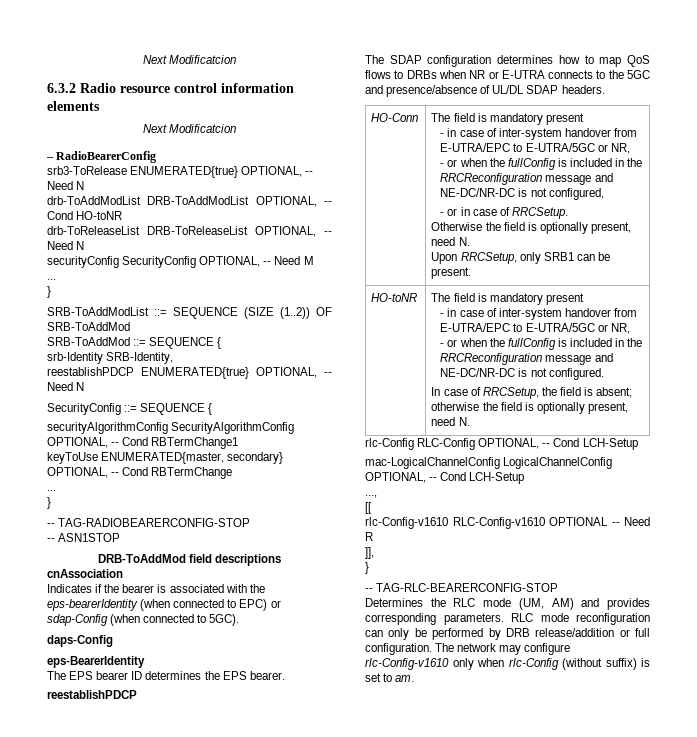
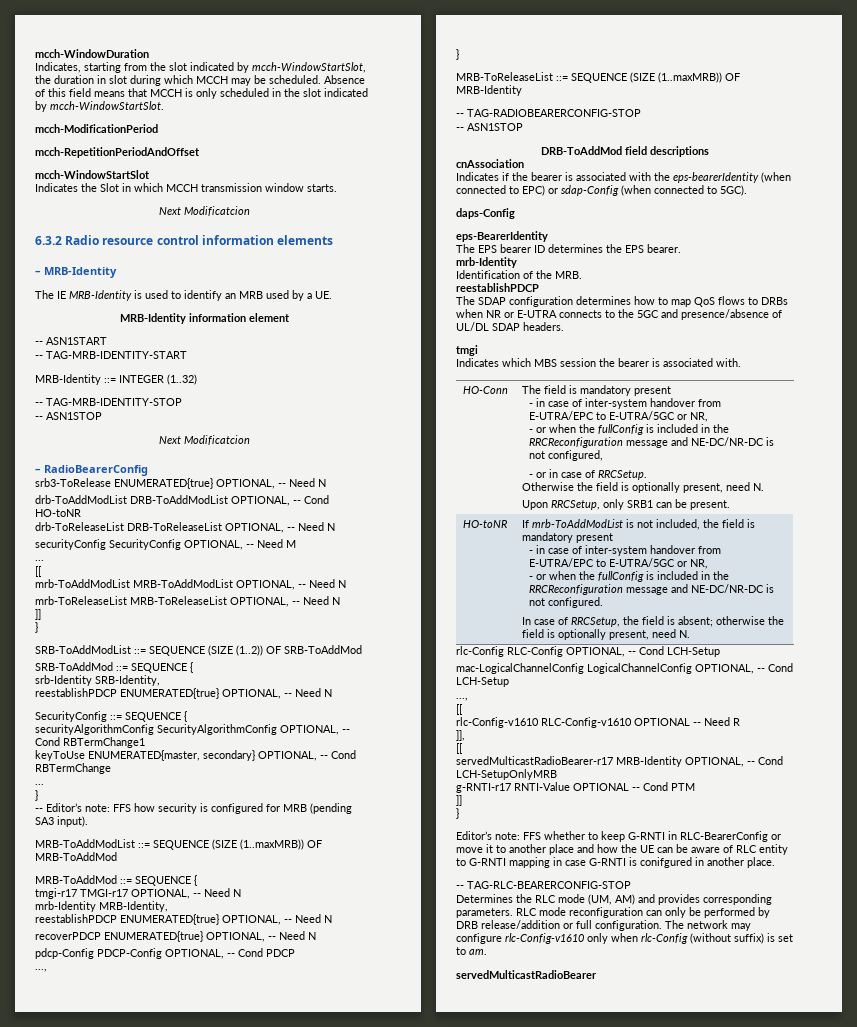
+ mcch-WindowDuration
+ Indicates, starting from the slot indicated by mcch-WindowStartSlot, the duration in slot during which MCCH may be scheduled. Absence of this field means that MCCH is only scheduled in the slot indicated by mcch-WindowStartSlot.
+ mcch-ModificationPeriod
+ mcch-RepetitionPeriodAndOffset
+ mcch-WindowStartSlot
+ Indicates the Slot in which MCCH transmission window starts.
+ – MRB-Identity
+ The IE MRB-Identity is used to identify an MRB used by a UE.
+ MRB-Identity information element
+ -- ASN1START
+ -- TAG-MRB-IDENTITY-START
+ MRB-Identity ::= INTEGER (1..32)
+ -- TAG-MRB-IDENTITY-STOP
+ -- ASN1STOP
  securityConfig SecurityConfig OPTIONAL, -- Need M
  ...
+ [[
+ mrb-ToAddModList MRB-ToAddModList OPTIONAL, -- Need N
+ mrb-ToReleaseList MRB-ToReleaseList OPTIONAL, -- Need N
+ ]]
+ -- Editor’s note: FFS how security is configured for MRB (pending SA3 input).
+ MRB-ToAddModList ::= SEQUENCE (SIZE (1..maxMRB)) OF MRB-ToAddMod
+ MRB-ToAddMod ::= SEQUENCE {
+ tmgi-r17 TMGI-r17 OPTIONAL, -- Need N
+ mrb-Identity MRB-Identity,
+ reestablishPDCP ENUMERATED{true} OPTIONAL, -- Need N
+ recoverPDCP ENUMERATED{true} OPTIONAL, -- Need N
+ pdcp-Config PDCP-Config OPTIONAL, -- Cond PDCP
+ ...,
+ }
+ MRB-ToReleaseList ::= SEQUENCE (SIZE (1..maxMRB)) OF MRB-Identity
  The EPS bearer ID determines the EPS bearer.
+ mrb-Identity
+ Identification of the MRB.
+ tmgi
+ Indicates which MBS session the bearer is associated with.
- HO-toNR | The field is mandatory present
+ HO-toNR | If mrb-ToAddModList is not included, the field is mandatory present
  ]],
+ [[
+ servedMulticastRadioBearer-r17 MRB-Identity OPTIONAL, -- Cond LCH-SetupOnlyMRB
+ g-RNTI-r17 RNTI-Value OPTIONAL -- Cond PTM
+ ]]
  }
+ Editor’s note: FFS whether to keep G-RNTI in RLC-BearerConfig or move it to another place and how the UE can be aware of RLC entity to G-RNTI mapping in case G-RNTI is conifgured in another place.
+ servedMulticastRadioBearer

